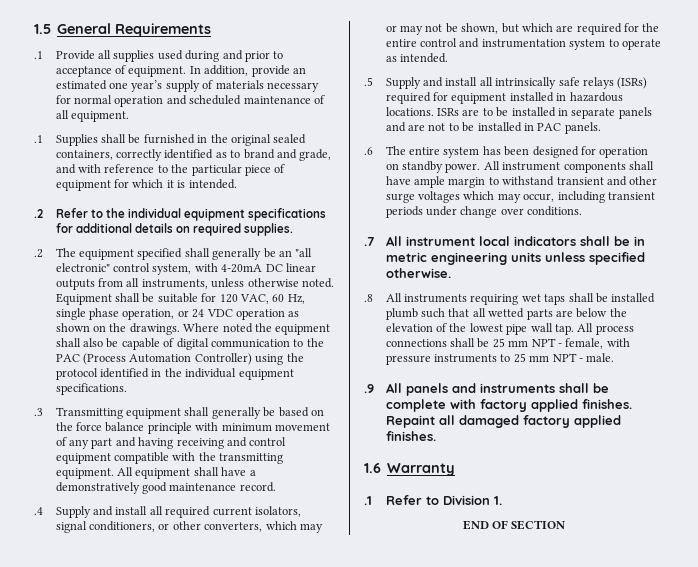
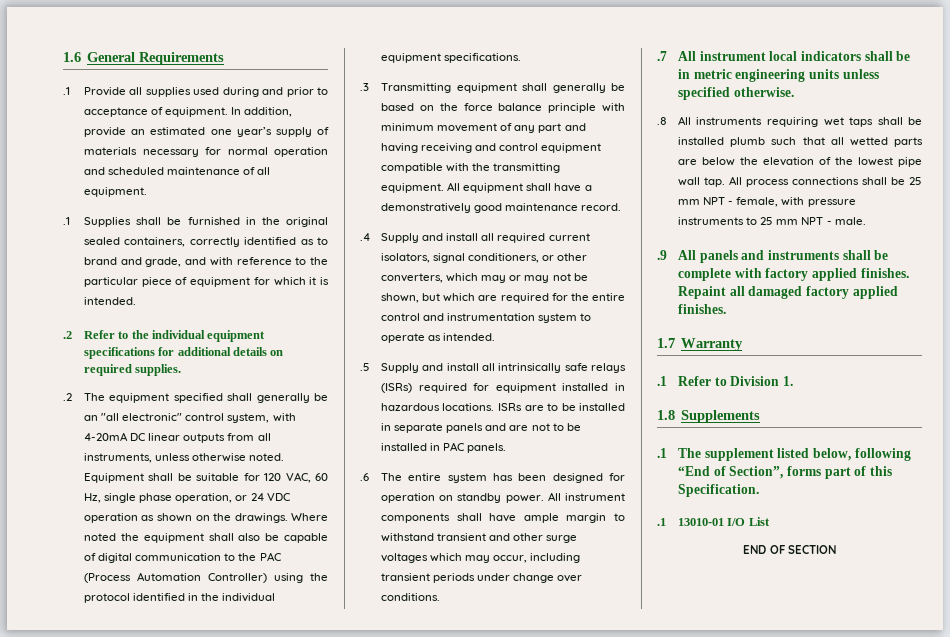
- 1.5 General Requirements
+ 1.6 General Requirements
- 1.6 Warranty
+ 1.7 Warranty
+ 1.8 Supplements
+ .1 The supplement listed below, following “End of Section”, forms part of this Specification.
+ .1 13010-01 I/O List

